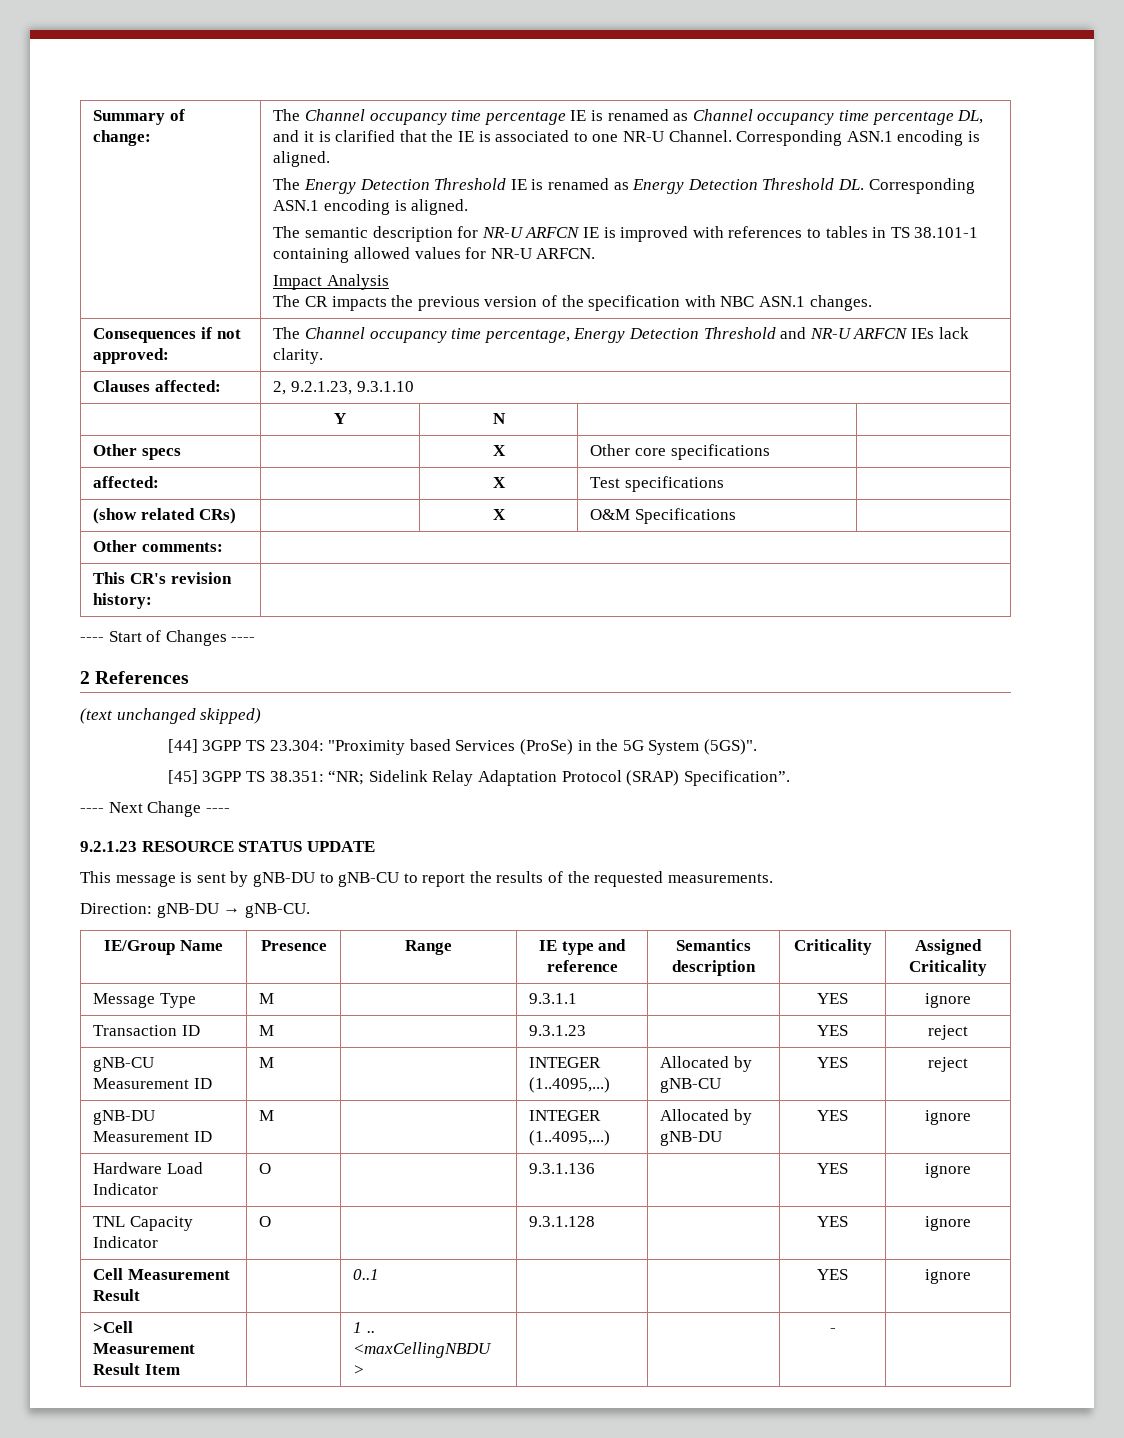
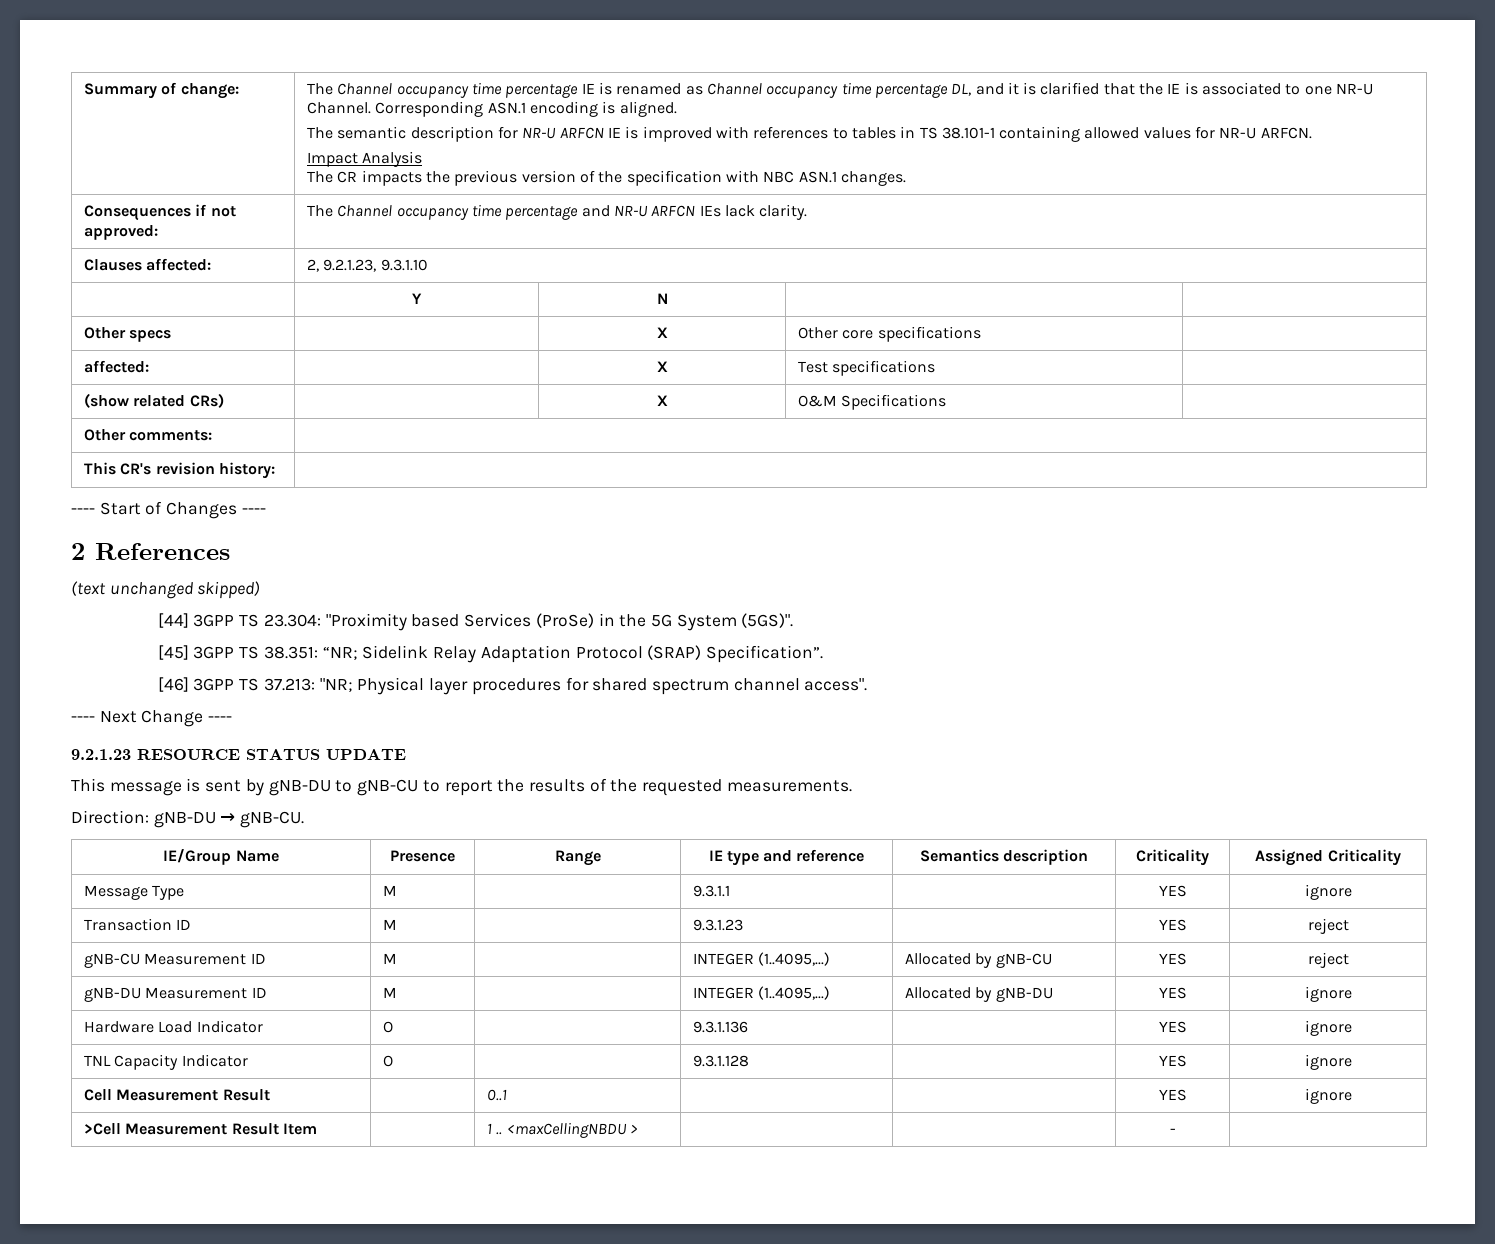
- The Energy Detection Threshold IE is renamed as Energy Detection Threshold DL. Corresponding ASN.1 encoding is aligned.
- Consequences if not approved: | The Channel occupancy time percentage, Energy Detection Threshold and NR-U ARFCN IEs lack clarity.
+ Consequences if not approved: | The Channel occupancy time percentage and NR-U ARFCN IEs lack clarity.
+ [46] 3GPP TS 37.213: "NR; Physical layer procedures for shared spectrum channel access".

